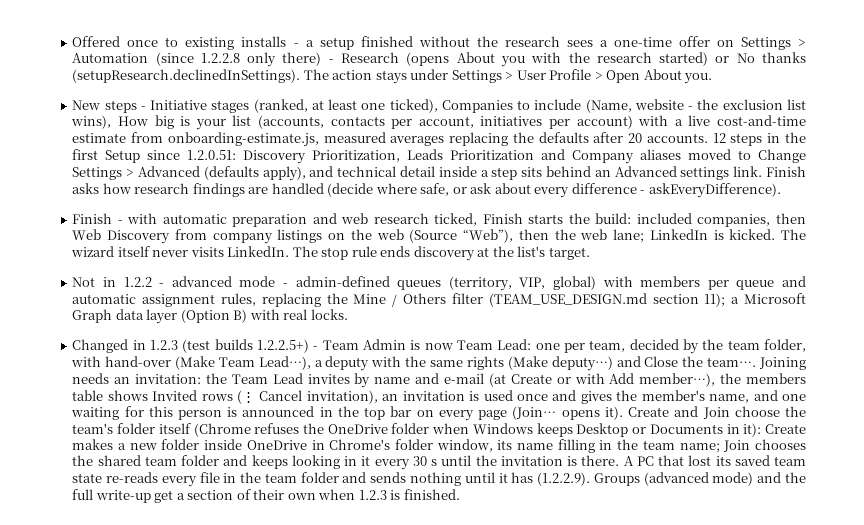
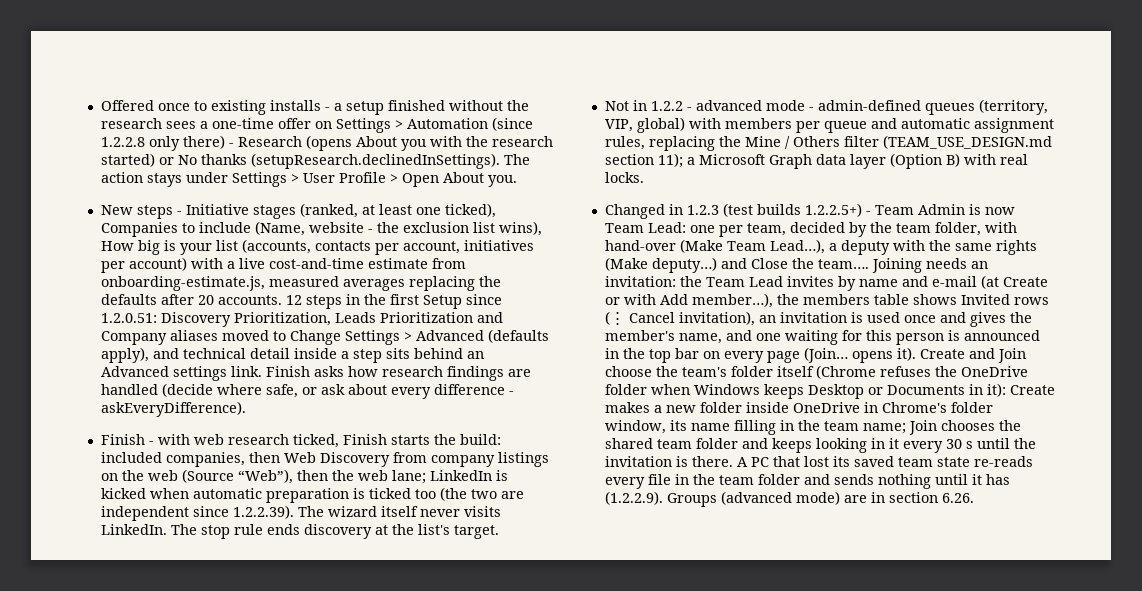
- Finish - with automatic preparation and web research ticked, Finish starts the build: included companies, then Web Discovery from company listings on the web (Source “Web”), then the web lane; LinkedIn is kicked. The wizard itself never visits LinkedIn.
+ Finish - with web research ticked, Finish starts the build: included companies, then Web Discovery from company listings on the web (Source “Web”), then the web lane; LinkedIn is kicked when automatic preparation is ticked too (the two are independent since 1.2.2.39). The wizard itself never visits LinkedIn.
- A PC that lost its saved team state re-reads every file in the team folder and sends nothing until it has (1.2.2.9). Groups (advanced mode) and the full write-up get a section of their own when 1.2.3 is finished.
+ A PC that lost its saved team state re-reads every file in the team folder and sends nothing until it has (1.2.2.9). Groups (advanced mode) are in section 6.26.

